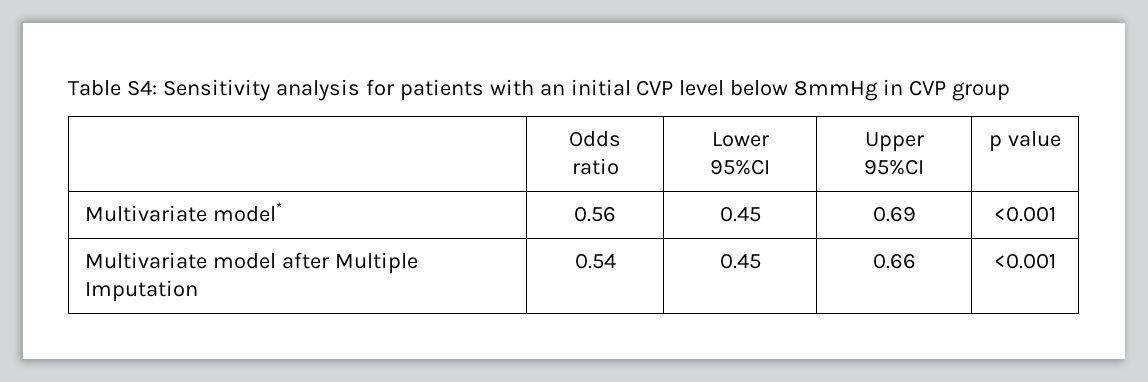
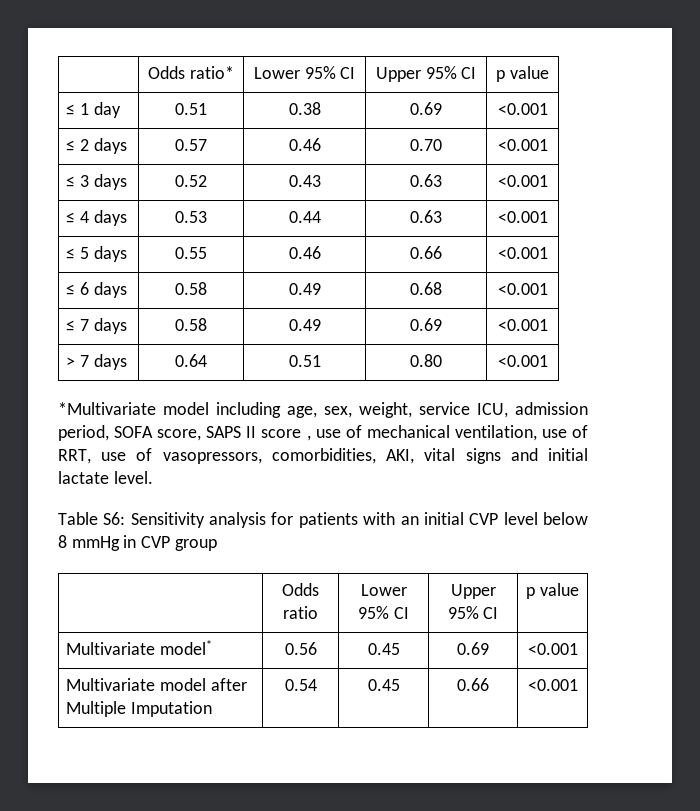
- Table S4: Sensitivity analysis for patients with an initial CVP level below 8mmHg in CVP group
+ | Odds ratio* | Lower 95% CI | Upper 95% CI | p value
+ ≤ 1 day | 0.51 | 0.38 | 0.69 | <0.001
+ ≤ 2 days | 0.57 | 0.46 | 0.70 | <0.001
+ ≤ 3 days | 0.52 | 0.43 | 0.63 | <0.001
+ ≤ 4 days | 0.53 | 0.44 | 0.63 | <0.001
+ ≤ 5 days | 0.55 | 0.46 | 0.66 | <0.001
+ ≤ 6 days | 0.58 | 0.49 | 0.68 | <0.001
+ ≤ 7 days | 0.58 | 0.49 | 0.69 | <0.001
+ > 7 days | 0.64 | 0.51 | 0.80 | <0.001
+ *Multivariate model including age, sex, weight, service ICU, admission period, SOFA score, SAPS II score , use of mechanical ventilation, use of RRT, use of vasopressors, comorbidities, AKI, vital signs and initial lactate level.
+ Table S6: Sensitivity analysis for patients with an initial CVP level below 8 mmHg in CVP group
- | Odds ratio | Lower 95%CI | Upper 95%CI | p value
+ | Odds ratio | Lower 95% CI | Upper 95% CI | p value

